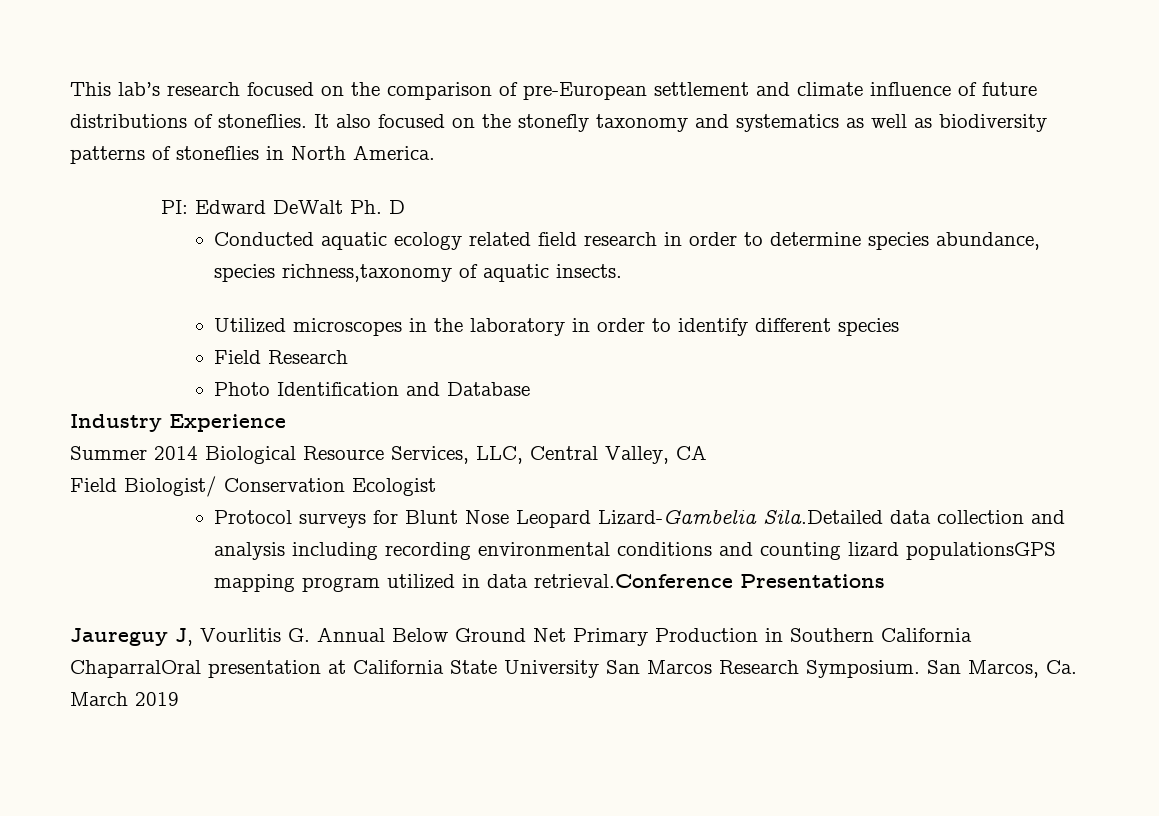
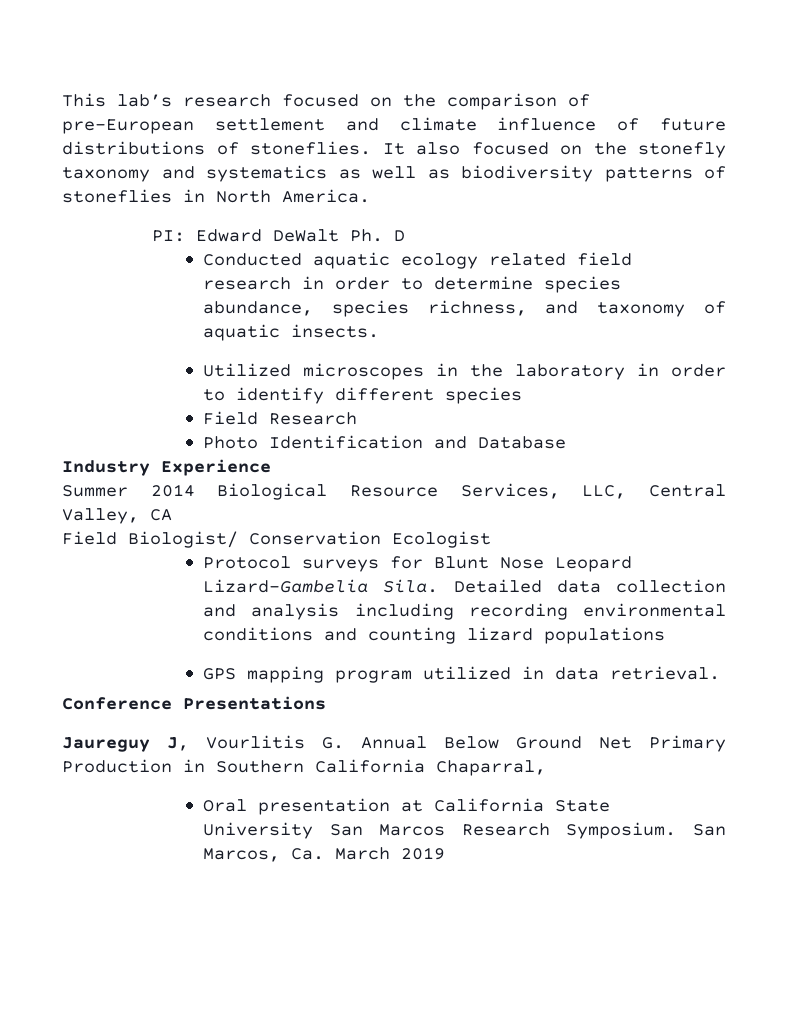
- Conducted aquatic ecology related field research in order to determine species abundance, species richness,taxonomy of aquatic insects.
+ Conducted aquatic ecology related field research in order to determine species abundance, species richness, and taxonomy of aquatic insects.
- Protocol surveys for Blunt Nose Leopard Lizard-Gambelia Sila.Detailed data collection and analysis including recording environmental conditions and counting lizard populationsGPS mapping program utilized in data retrieval.Conference Presentations
+ Protocol surveys for Blunt Nose Leopard Lizard-Gambelia Sila. Detailed data collection and analysis including recording environmental conditions and counting lizard populations
+ GPS mapping program utilized in data retrieval.
+ Conference Presentations
- Jaureguy J, Vourlitis G. Annual Below Ground Net Primary Production in Southern California ChaparralOral presentation at California State University San Marcos Research Symposium.
+ Jaureguy J, Vourlitis G. Annual Below Ground Net Primary Production in Southern California Chaparral,
+ Oral presentation at California State University San Marcos Research Symposium.

